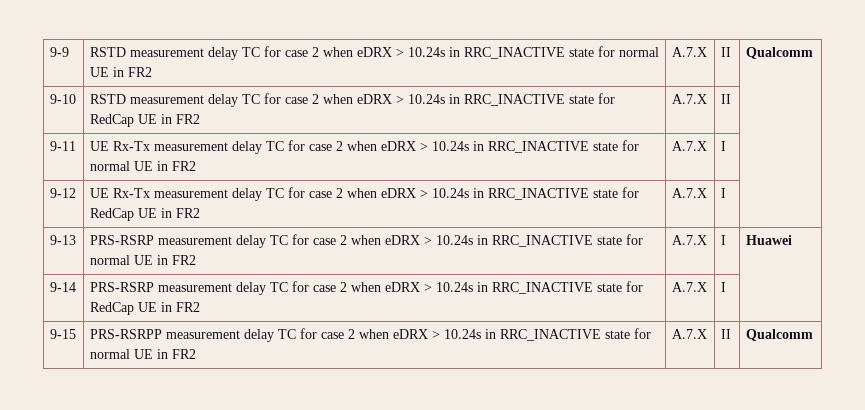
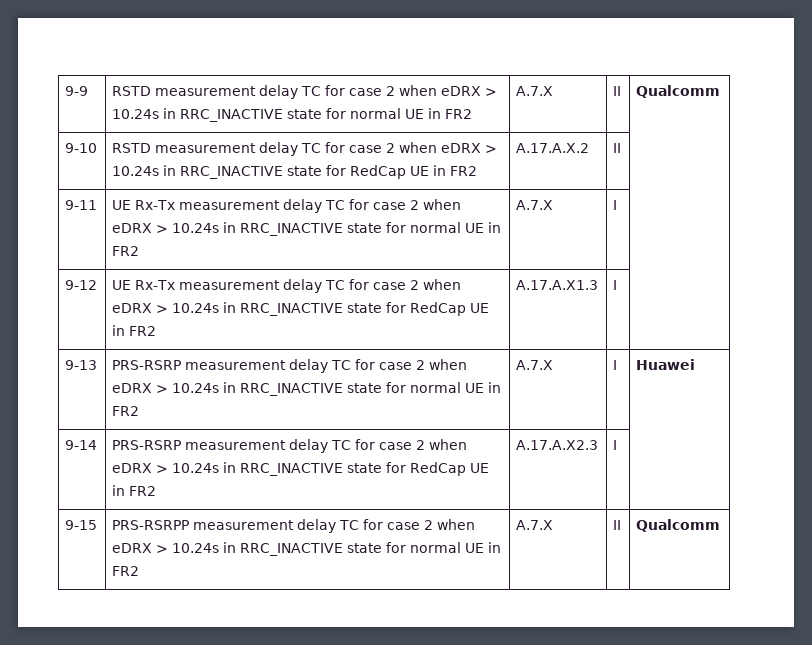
- 9-10 | RSTD measurement delay TC for case 2 when eDRX > 10.24s in RRC_INACTIVE state for RedCap UE in FR2 | A.7.X | II |
+ 9-10 | RSTD measurement delay TC for case 2 when eDRX > 10.24s in RRC_INACTIVE state for RedCap UE in FR2 | A.17.A.X.2 | II |
- 9-12 | UE Rx-Tx measurement delay TC for case 2 when eDRX > 10.24s in RRC_INACTIVE state for RedCap UE in FR2 | A.7.X | I |
+ 9-12 | UE Rx-Tx measurement delay TC for case 2 when eDRX > 10.24s in RRC_INACTIVE state for RedCap UE in FR2 | A.17.A.X1.3 | I |
- 9-14 | PRS-RSRP measurement delay TC for case 2 when eDRX > 10.24s in RRC_INACTIVE state for RedCap UE in FR2 | A.7.X | I |
+ 9-14 | PRS-RSRP measurement delay TC for case 2 when eDRX > 10.24s in RRC_INACTIVE state for RedCap UE in FR2 | A.17.A.X2.3 | I |

